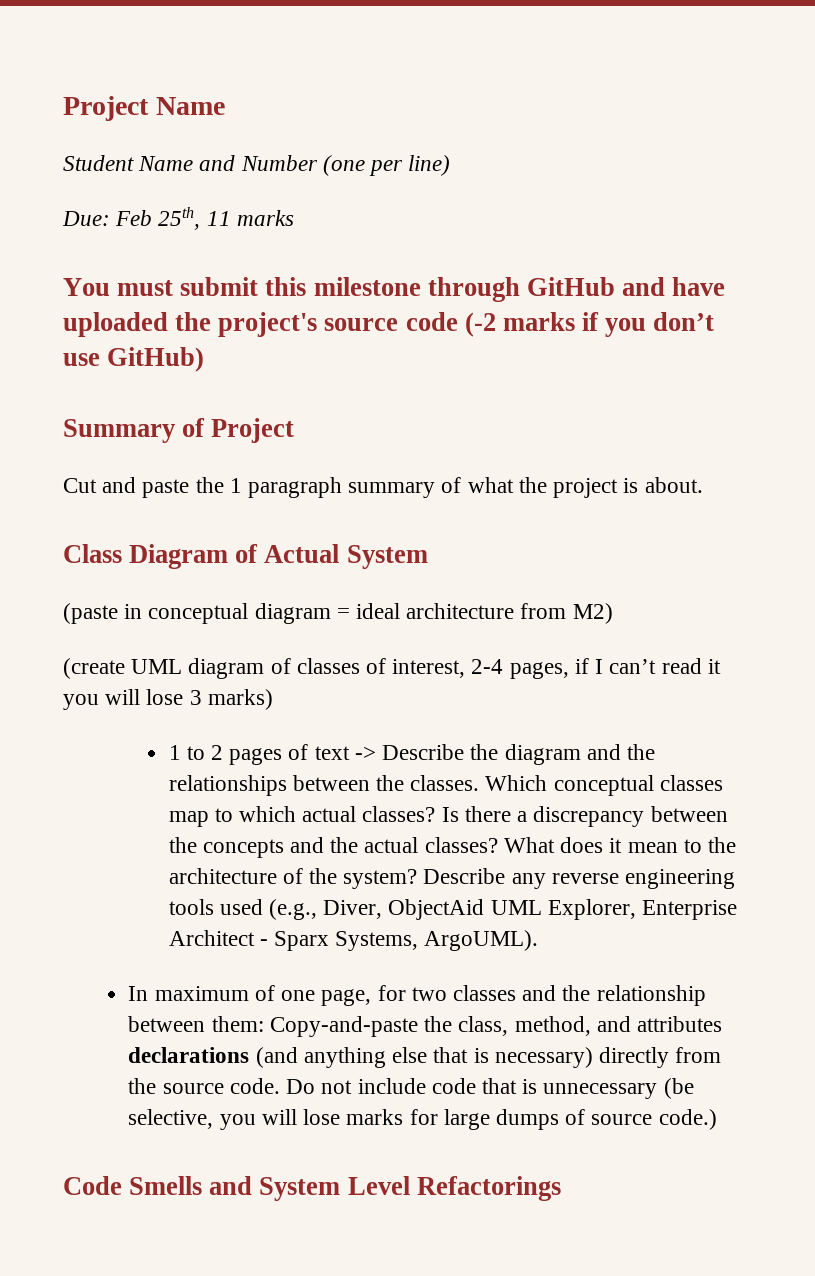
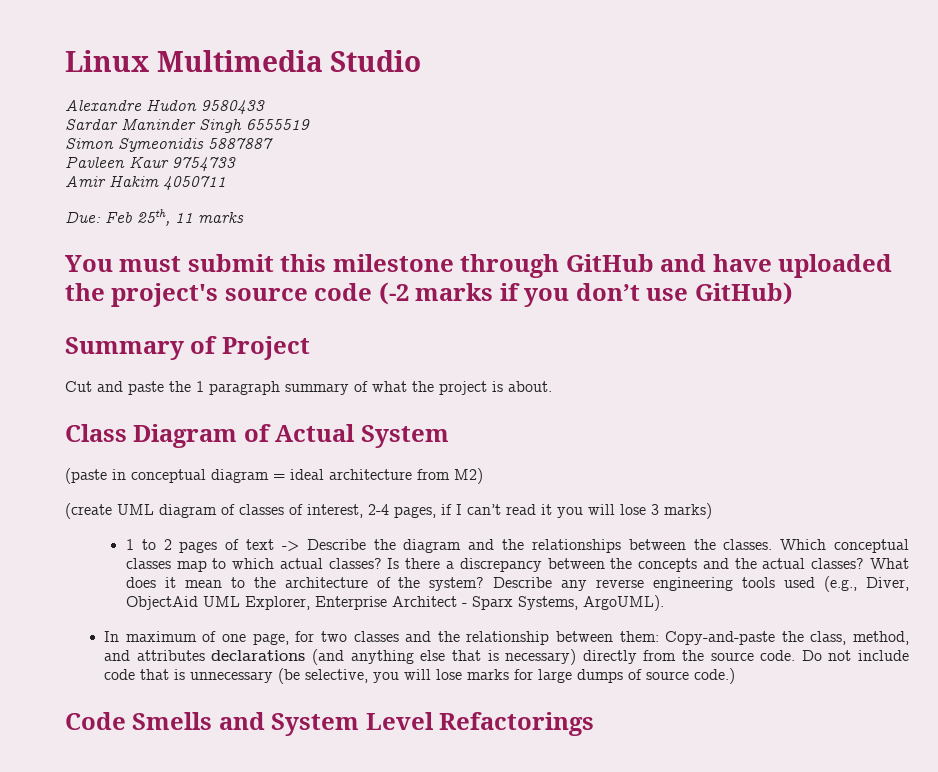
- Project Name
- Student Name and Number (one per line)
+ Linux Multimedia Studio
+ Alexandre Hudon 9580433
+ Sardar Maninder Singh 6555519
+ Simon Symeonidis 5887887
+ Pavleen Kaur 9754733
+ Amir Hakim 4050711

